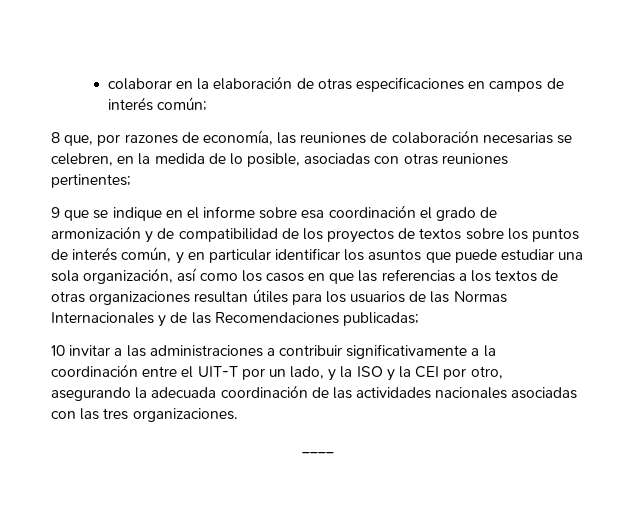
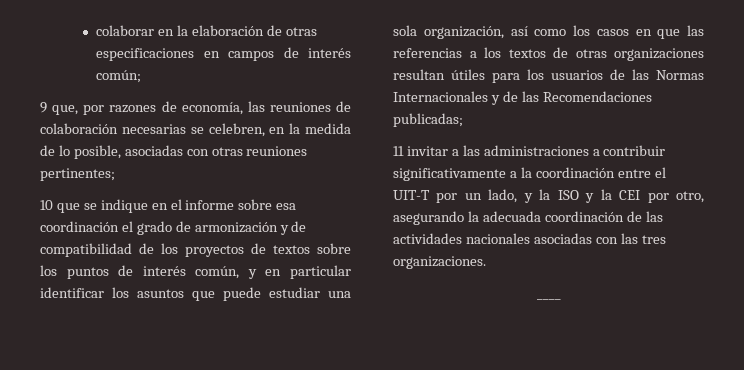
- 8 que, por razones de economía, las reuniones de colaboración necesarias se celebren, en la medida de lo posible, asociadas con otras reuniones pertinentes;
+ 9 que, por razones de economía, las reuniones de colaboración necesarias se celebren, en la medida de lo posible, asociadas con otras reuniones pertinentes;
- 9 que se indique en el informe sobre esa coordinación el grado de armonización y de compatibilidad de los proyectos de textos sobre los puntos de interés común, y en particular identificar los asuntos que puede estudiar una sola organización, así como los casos en que las referencias a los textos de otras organizaciones resultan útiles para los usuarios de las Normas Internacionales y de las Recomendaciones publicadas;
+ 10 que se indique en el informe sobre esa coordinación el grado de armonización y de compatibilidad de los proyectos de textos sobre los puntos de interés común, y en particular identificar los asuntos que puede estudiar una sola organización, así como los casos en que las referencias a los textos de otras organizaciones resultan útiles para los usuarios de las Normas Internacionales y de las Recomendaciones publicadas;
- 10 invitar a las administraciones a contribuir significativamente a la coordinación entre el UIT-T por un lado, y la ISO y la CEI por otro, asegurando la adecuada coordinación de las actividades nacionales asociadas con las tres organizaciones.
+ 11 invitar a las administraciones a contribuir significativamente a la coordinación entre el UIT-T por un lado, y la ISO y la CEI por otro, asegurando la adecuada coordinación de las actividades nacionales asociadas con las tres organizaciones.

